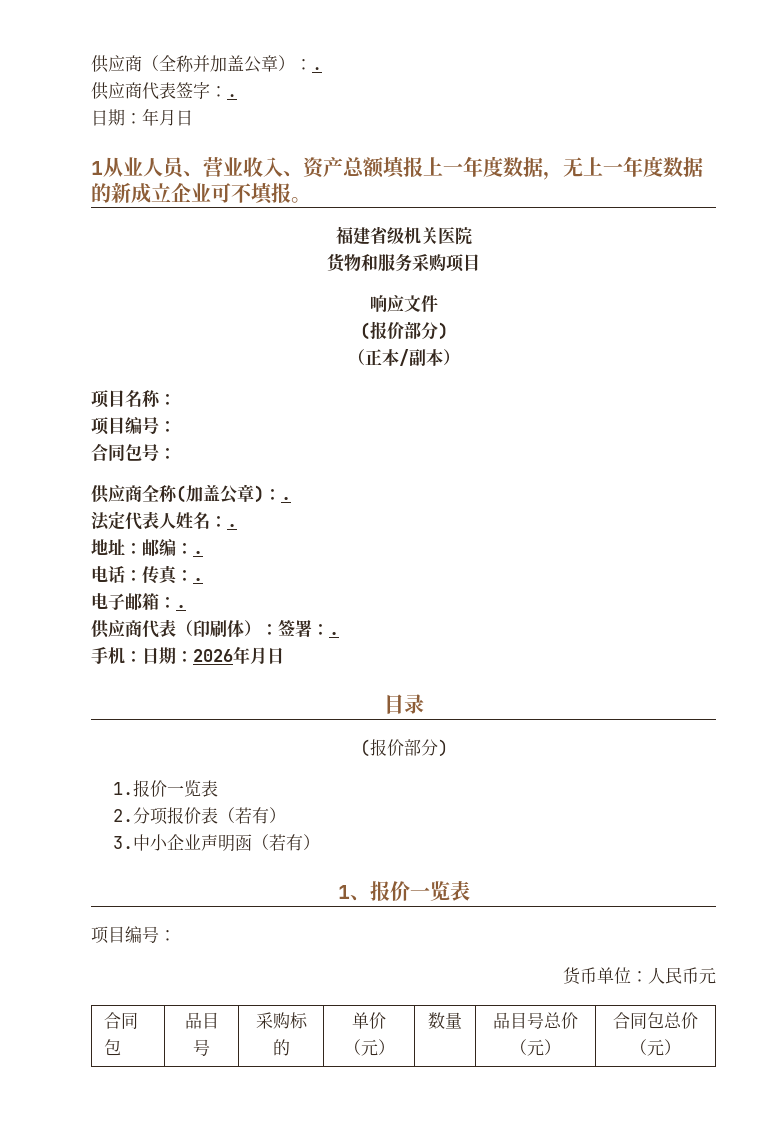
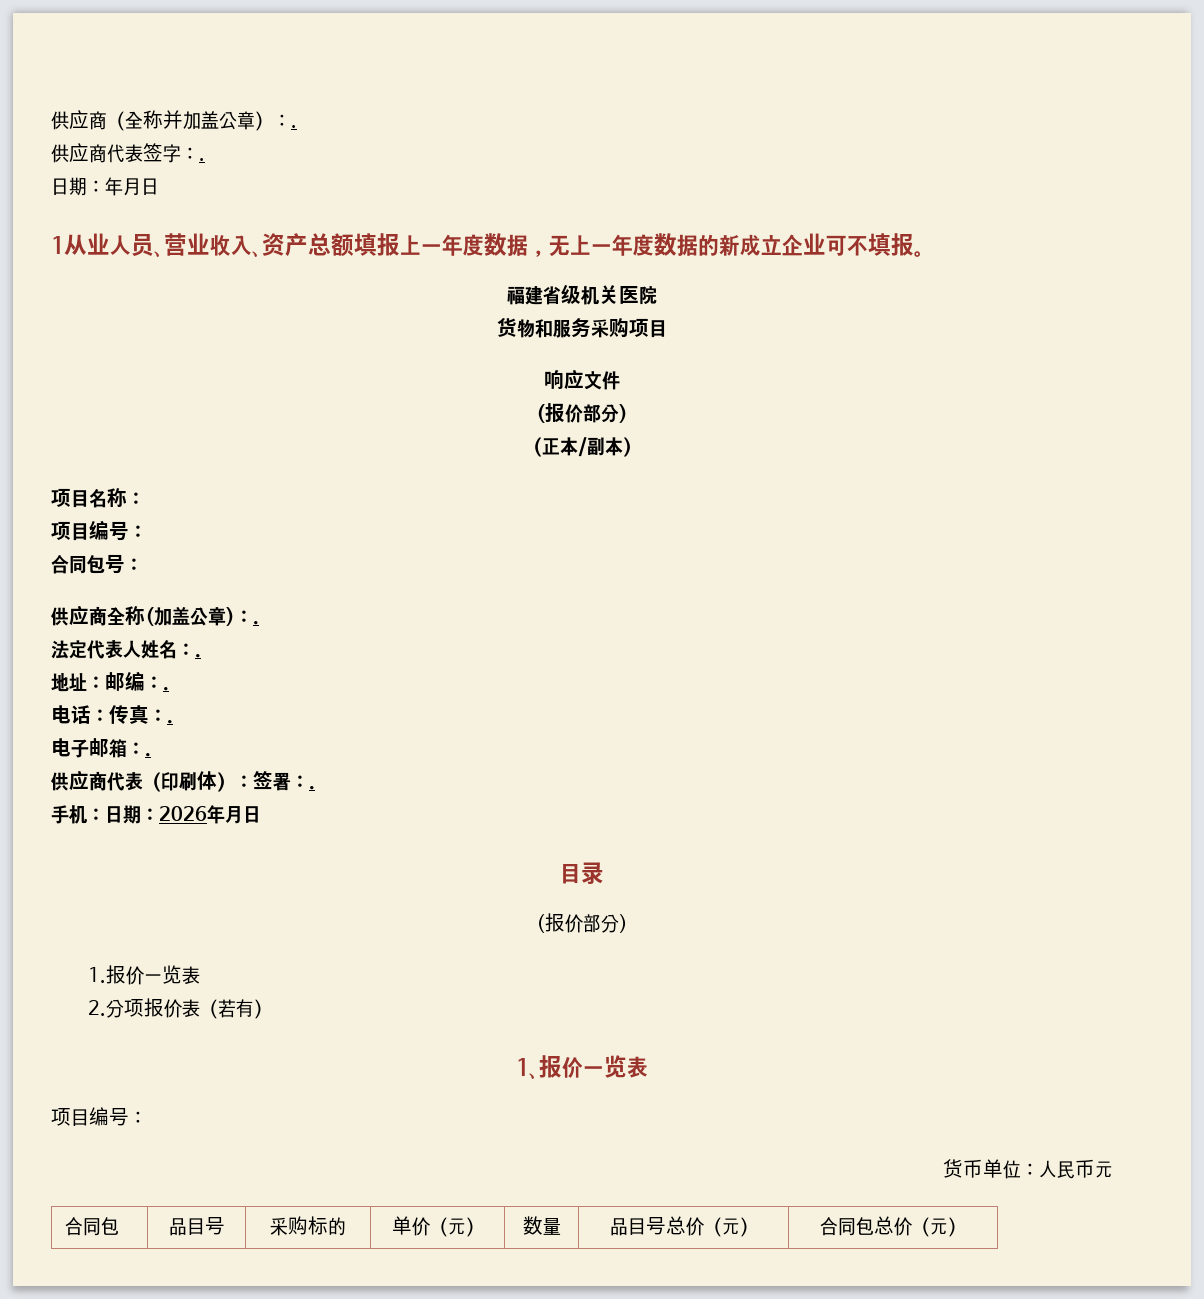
- 3.中小企业声明函（若有）

